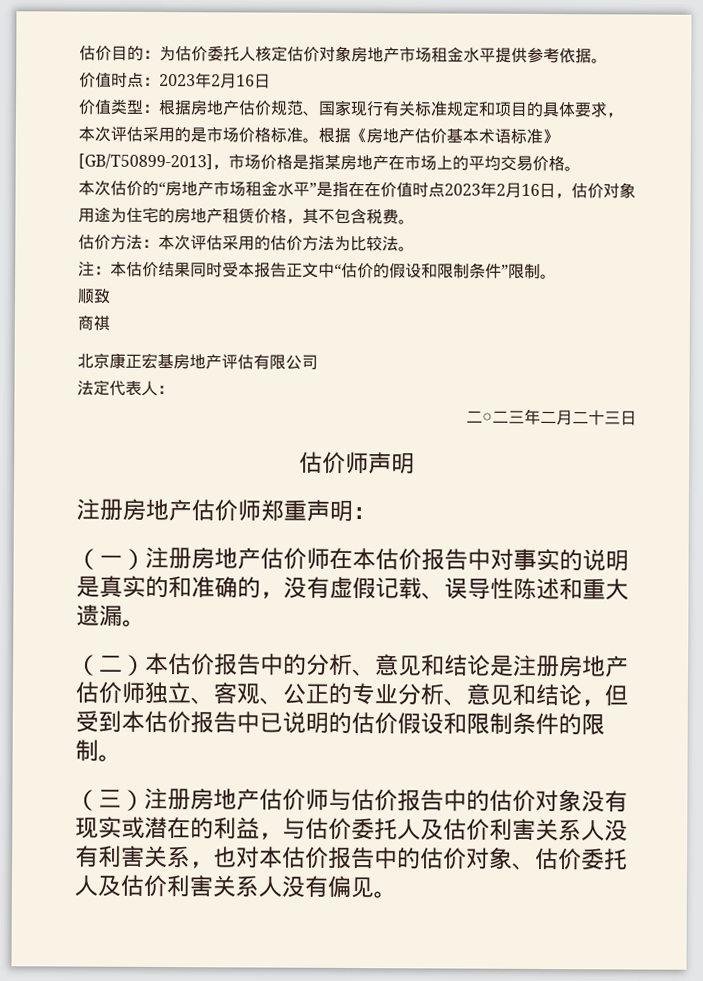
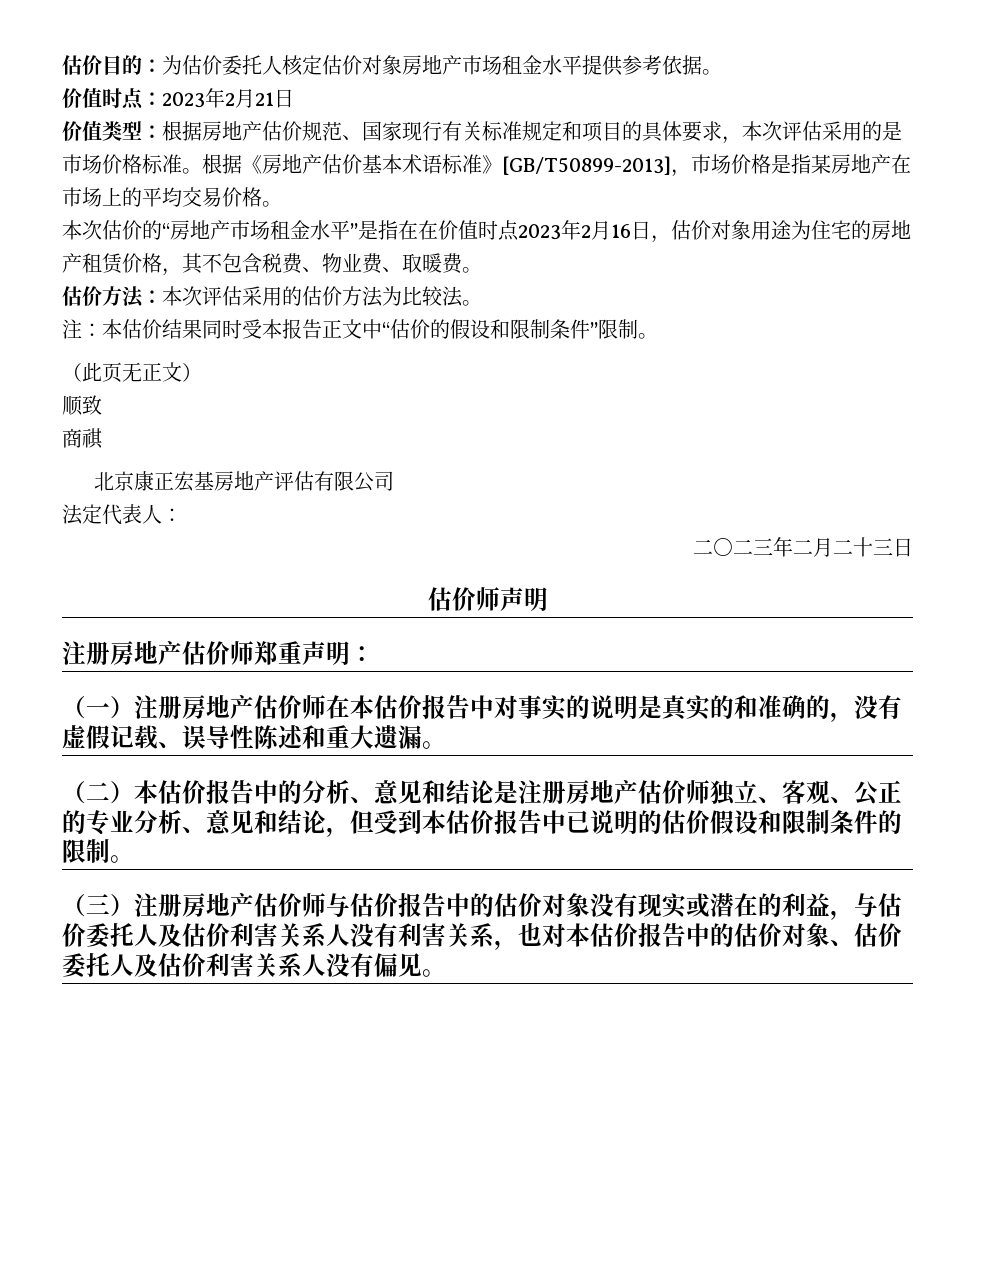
- 价值时点：2023年2月16日
+ 价值时点：2023年2月21日
- 本次估价的“房地产市场租金水平”是指在在价值时点2023年2月16日，估价对象用途为住宅的房地产租赁价格，其不包含税费。
+ 本次估价的“房地产市场租金水平”是指在在价值时点2023年2月16日，估价对象用途为住宅的房地产租赁价格，其不包含税费、物业费、取暖费。
+ （此页无正文）

